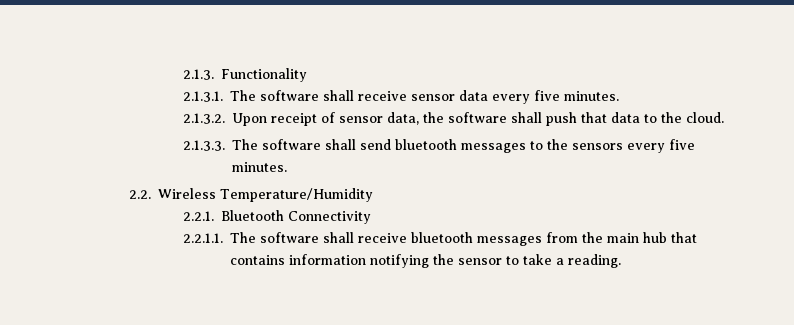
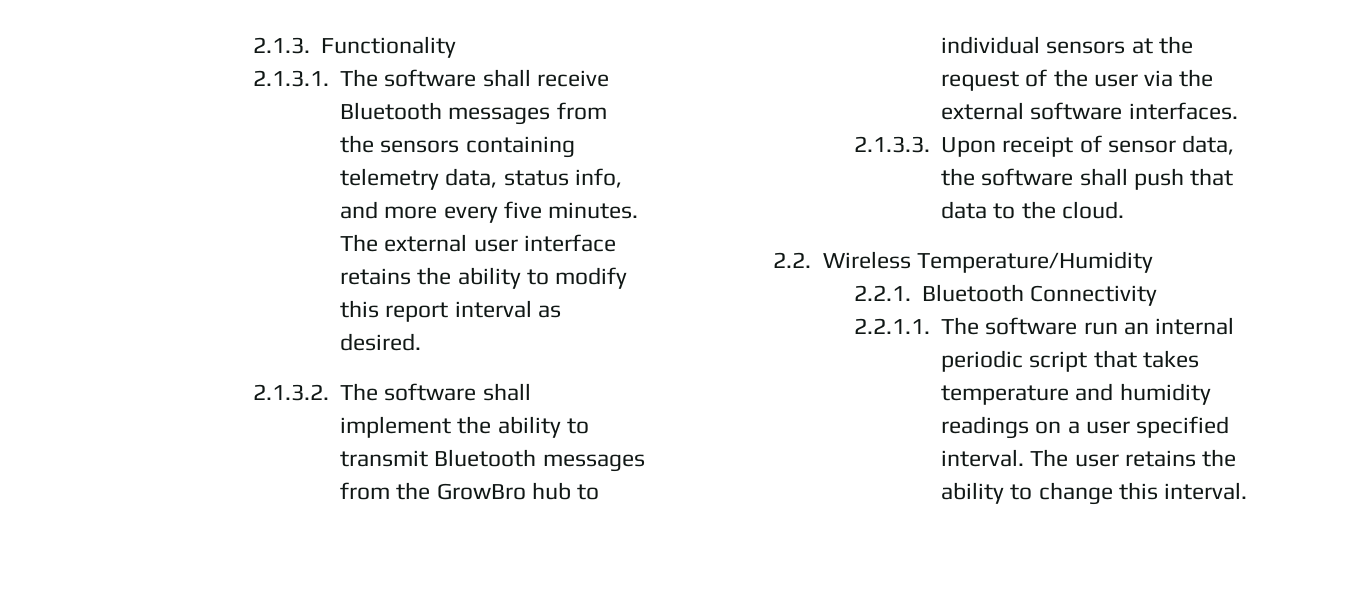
- 2.1.3.1. The software shall receive sensor data every five minutes.
- 2.1.3.2. Upon receipt of sensor data, the software shall push that data to the cloud.
+ 2.1.3.1. The software shall receive Bluetooth messages from the sensors containing telemetry data, status info, and more every five minutes. The external user interface retains the ability to modify this report interval as desired.
+ 2.1.3.2. The software shall implement the ability to transmit Bluetooth messages from the GrowBro hub to individual sensors at the request of the user via the external software interfaces.
+ 2.1.3.3. Upon receipt of sensor data, the software shall push that data to the cloud.
- 2.1.3.3. The software shall send bluetooth messages to the sensors every five minutes.
- 2.2.1.1. The software shall receive bluetooth messages from the main hub that contains information notifying the sensor to take a reading.
+ 2.2.1.1. The software run an internal periodic script that takes temperature and humidity readings on a user specified interval. The user retains the ability to change this interval.

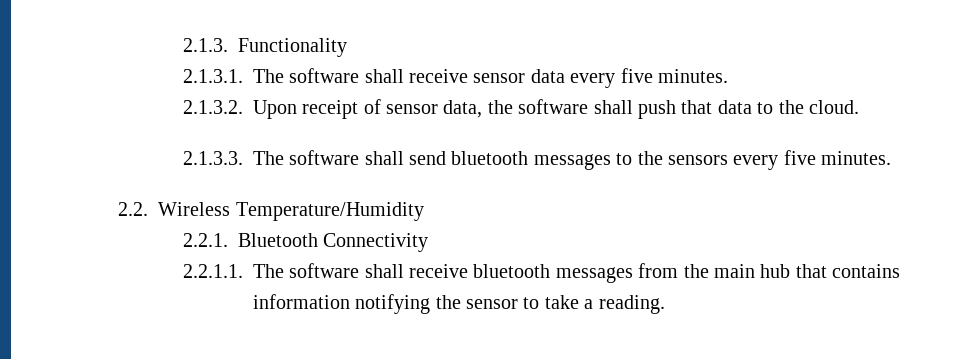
- 2.1.3.1. The software shall receive Bluetooth messages from the sensors containing telemetry data, status info, and more every five minutes. The external user interface retains the ability to modify this report interval as desired.
- 2.1.3.2. The software shall implement the ability to transmit Bluetooth messages from the GrowBro hub to individual sensors at the request of the user via the external software interfaces.
- 2.1.3.3. Upon receipt of sensor data, the software shall push that data to the cloud.
+ 2.1.3.1. The software shall receive sensor data every five minutes.
+ 2.1.3.2. Upon receipt of sensor data, the software shall push that data to the cloud.
+ 2.1.3.3. The software shall send bluetooth messages to the sensors every five minutes.
- 2.2.1.1. The software run an internal periodic script that takes temperature and humidity readings on a user specified interval. The user retains the ability to change this interval.
+ 2.2.1.1. The software shall receive bluetooth messages from the main hub that contains information notifying the sensor to take a reading.

